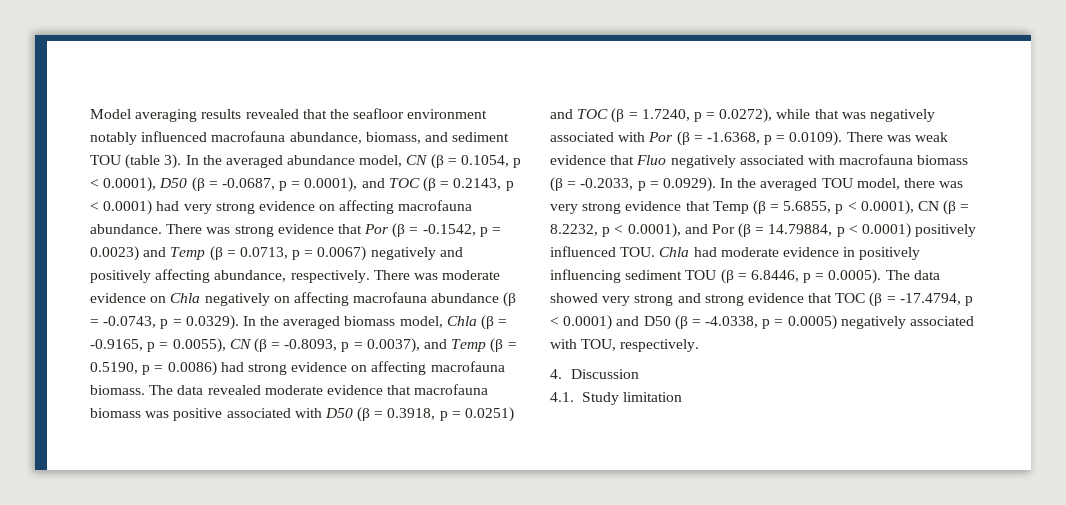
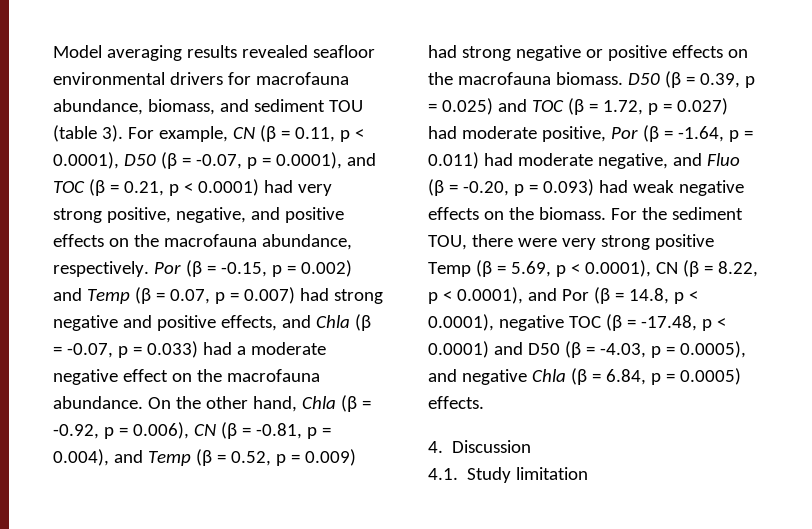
- Model averaging results revealed that the seafloor environment notably influenced macrofauna abundance, biomass, and sediment TOU (table 3).
+ Model averaging results revealed seafloor environmental drivers for macrofauna abundance, biomass, and sediment TOU (table 3).
- In the averaged abundance model, CN (β = 0.1054, p < 0.0001), D50 (β = -0.0687, p = 0.0001), and TOC (β = 0.2143, p < 0.0001) had very strong evidence on affecting macrofauna abundance. There was strong evidence that Por (β = -0.1542, p = 0.0023) and Temp (β = 0.0713, p = 0.0067) negatively and positively affecting abundance, respectively. There was moderate evidence on Chla negatively on affecting macrofauna abundance (β = -0.0743, p = 0.0329). In the averaged biomass model, Chla (β = -0.9165, p = 0.0055), CN (β = -0.8093, p = 0.0037), and Temp (β = 0.5190, p = 0.0086) had strong evidence on affecting macrofauna biomass. The data revealed moderate evidence that macrofauna biomass was positive associated with D50 (β = 0.3918, p = 0.0251) and TOC (β = 1.7240, p = 0.0272), while that was negatively associated with Por (β = -1.6368, p = 0.0109). There was weak evidence that Fluo negatively associated with macrofauna biomass (β = -0.2033, p = 0.0929). In the averaged TOU model, there was very strong evidence that Temp (β = 5.6855, p < 0.0001), CN (β = 8.2232, p < 0.0001), and Por (β = 14.79884, p < 0.0001) positively influenced TOU. Chla had moderate evidence in positively influencing sediment TOU (β = 6.8446, p = 0.0005). The data showed very strong and strong evidence that TOC (β = -17.4794, p < 0.0001) and D50 (β = -4.0338, p = 0.0005) negatively associated with TOU, respectively.
+ For example, CN (β = 0.11, p < 0.0001), D50 (β = -0.07, p = 0.0001), and TOC (β = 0.21, p < 0.0001) had very strong positive, negative, and positive effects on the macrofauna abundance, respectively. Por (β = -0.15, p = 0.002) and Temp (β = 0.07, p = 0.007) had strong negative and positive effects, and Chla (β = -0.07, p = 0.033) had a moderate negative effect on the macrofauna abundance. On the other hand, Chla (β = -0.92, p = 0.006), CN (β = -0.81, p = 0.004), and Temp (β = 0.52, p = 0.009) had strong negative or positive effects on the macrofauna biomass. D50 (β = 0.39, p = 0.025) and TOC (β = 1.72, p = 0.027) had moderate positive, Por (β = -1.64, p = 0.011) had moderate negative, and Fluo (β = -0.20, p = 0.093) had weak negative effects on the biomass. For the sediment TOU, there were very strong positive Temp (β = 5.69, p < 0.0001), CN (β = 8.22, p < 0.0001), and Por (β = 14.8, p < 0.0001), negative TOC (β = -17.48, p < 0.0001) and D50 (β = -4.03, p = 0.0005), and negative Chla (β = 6.84, p = 0.0005) effects.

